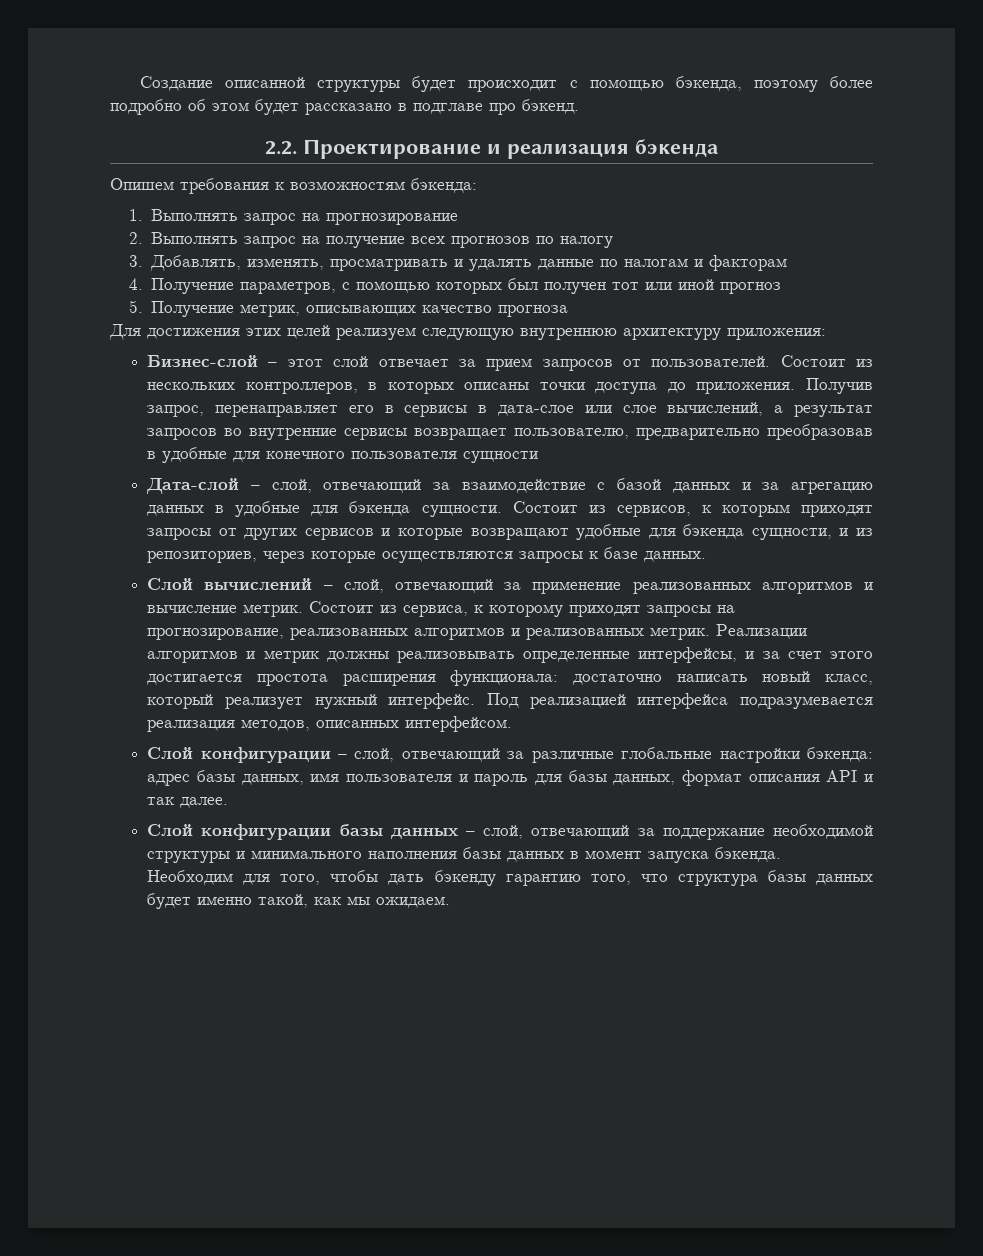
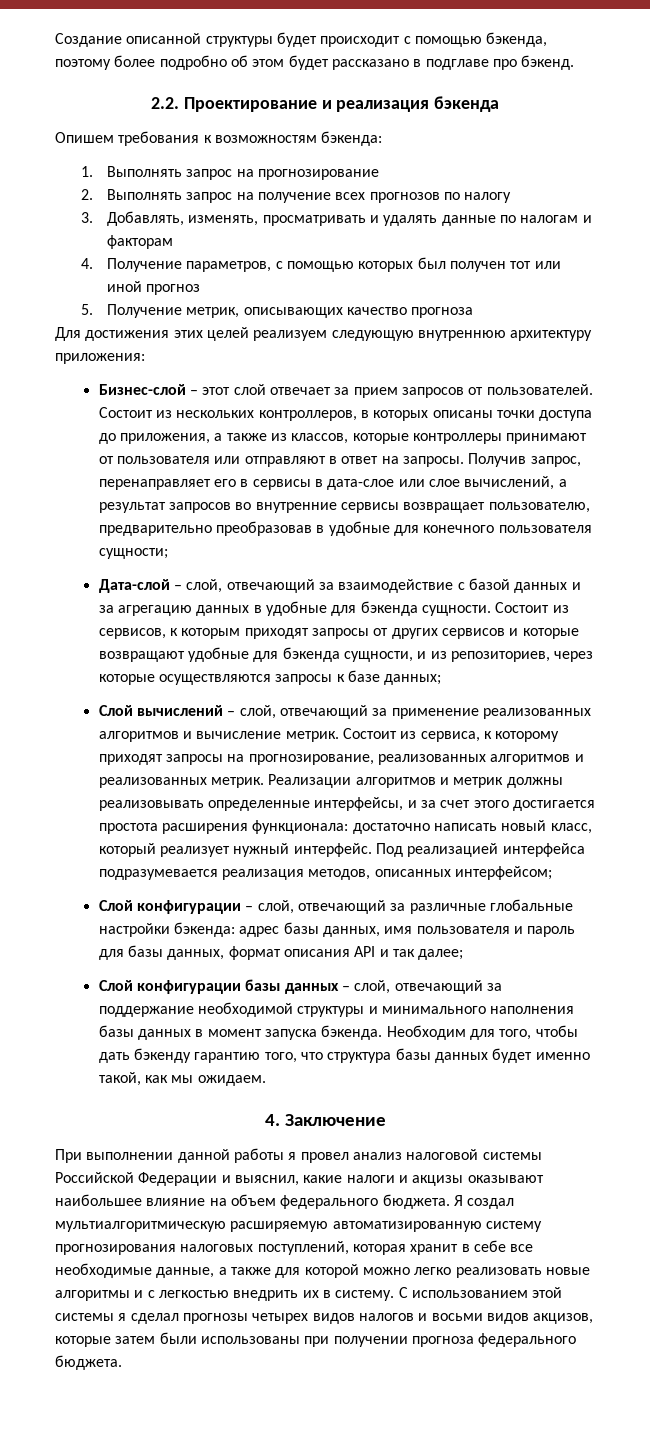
- Состоит из нескольких контроллеров, в которых описаны точки доступа до приложения.
+ Состоит из нескольких контроллеров, в которых описаны точки доступа до приложения, а также из классов, которые контроллеры принимают от пользователя или отправляют в ответ на запросы.
- Получив запрос, перенаправляет его в сервисы в дата-слое или слое вычислений, а результат запросов во внутренние сервисы возвращает пользователю, предварительно преобразовав в удобные для конечного пользователя сущности
+ Получив запрос, перенаправляет его в сервисы в дата-слое или слое вычислений, а результат запросов во внутренние сервисы возвращает пользователю, предварительно преобразовав в удобные для конечного пользователя сущности;
- Состоит из сервисов, к которым приходят запросы от других сервисов и которые возвращают удобные для бэкенда сущности, и из репозиториев, через которые осуществляются запросы к базе данных.
+ Состоит из сервисов, к которым приходят запросы от других сервисов и которые возвращают удобные для бэкенда сущности, и из репозиториев, через которые осуществляются запросы к базе данных;
- Под реализацией интерфейса подразумевается реализация методов, описанных интерфейсом.
+ Под реализацией интерфейса подразумевается реализация методов, описанных интерфейсом;
- Слой конфигурации – слой, отвечающий за различные глобальные настройки бэкенда: адрес базы данных, имя пользователя и пароль для базы данных, формат описания API и так далее.
+ Слой конфигурации – слой, отвечающий за различные глобальные настройки бэкенда: адрес базы данных, имя пользователя и пароль для базы данных, формат описания API и так далее;
+ 4. Заключение
+ При выполнении данной работы я провел анализ налоговой системы Российской Федерации и выяснил, какие налоги и акцизы оказывают наибольшее влияние на объем федерального бюджета. Я создал мультиалгоритмическую расширяемую автоматизированную систему прогнозирования налоговых поступлений, которая хранит в себе все необходимые данные, а также для которой можно легко реализовать новые алгоритмы и с легкостью внедрить их в систему. С использованием этой системы я сделал прогнозы четырех видов налогов и восьми видов акцизов, которые затем были использованы при получении прогноза федерального бюджета.

